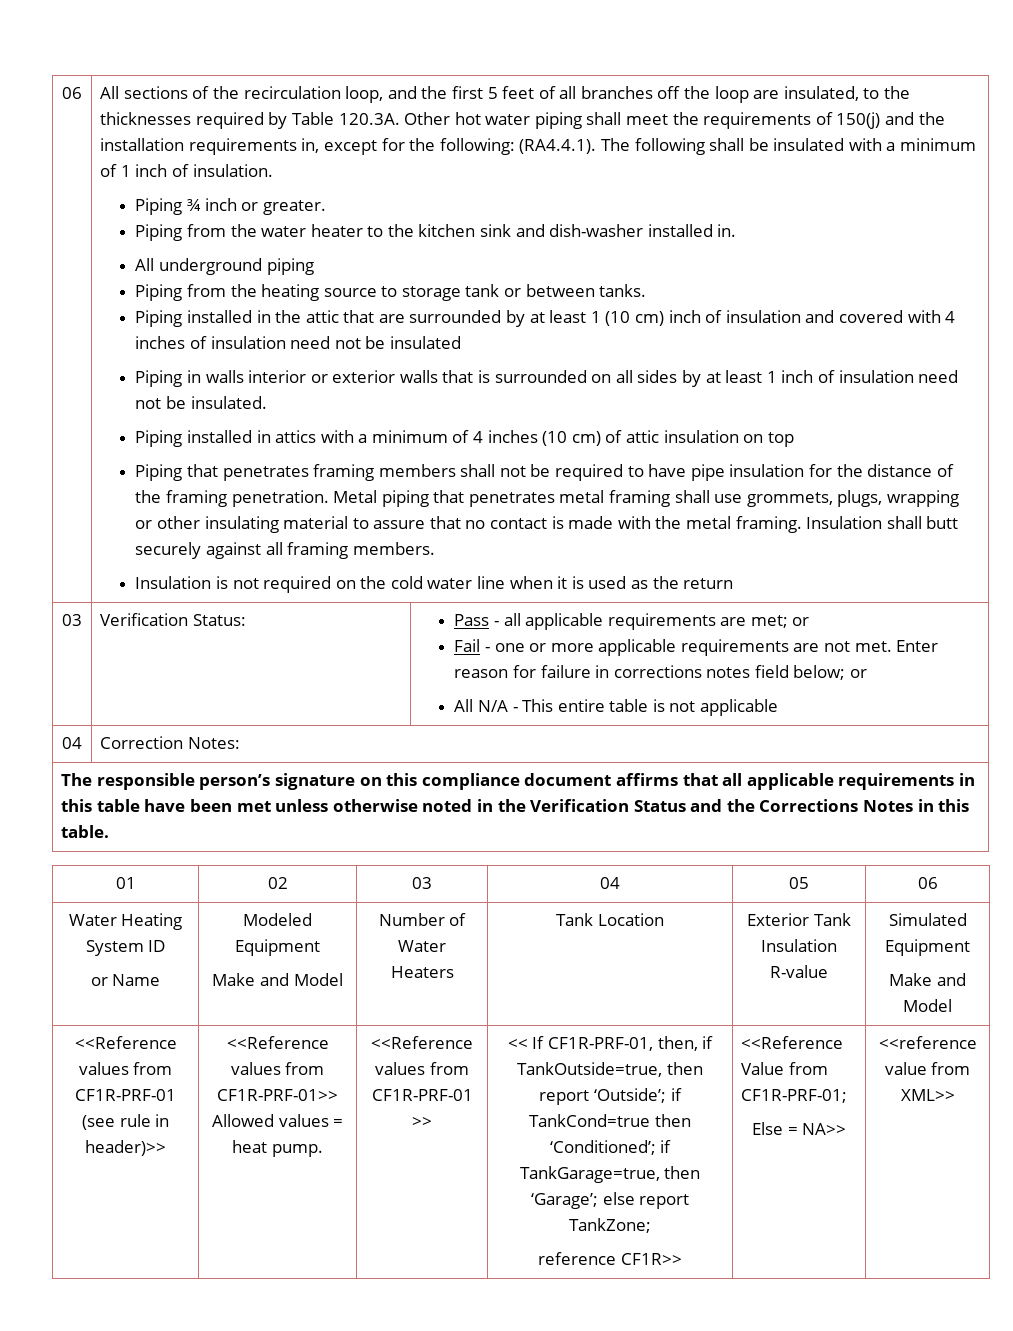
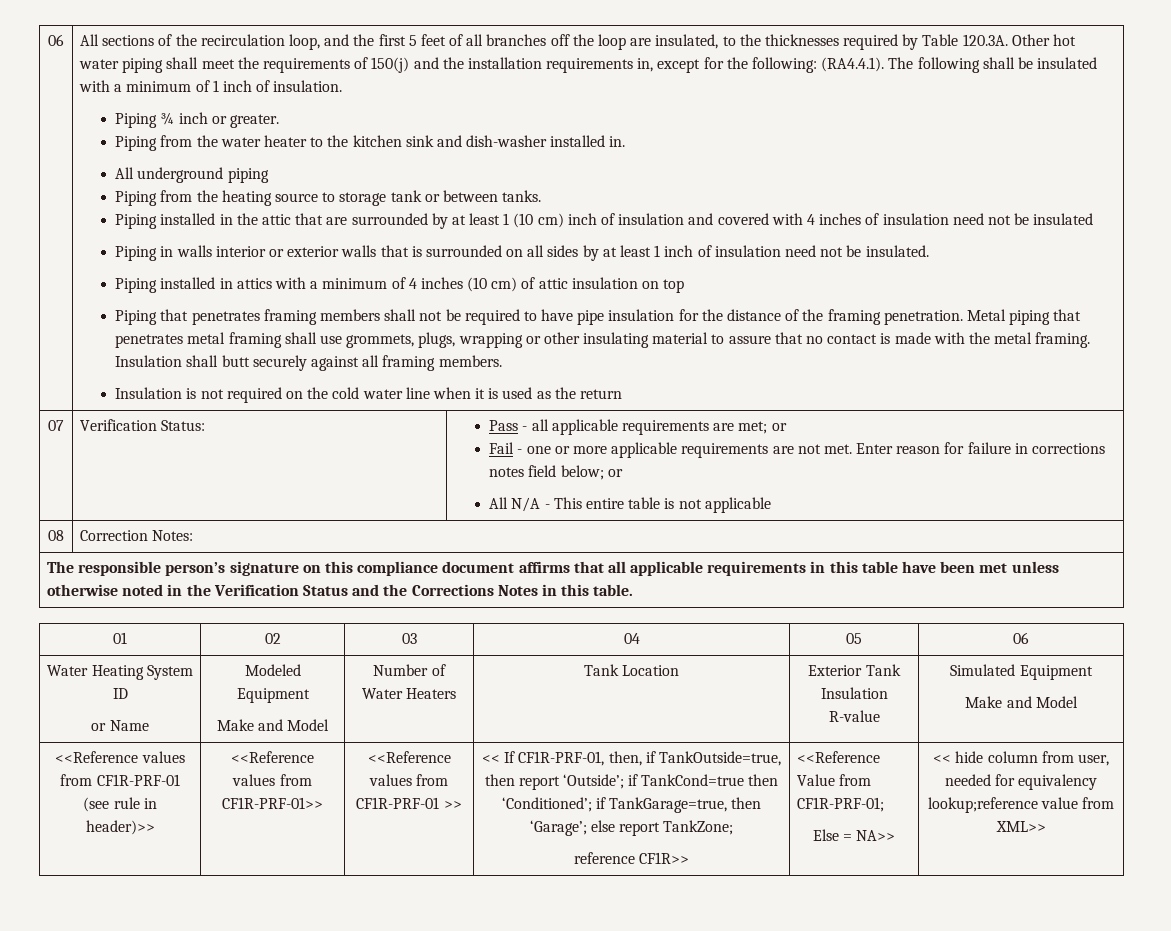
- 03 | Verification Status: | Pass - all applicable requirements are met; or
+ 07 | Verification Status: | Pass - all applicable requirements are met; or
- 04 | Correction Notes:
+ 08 | Correction Notes:
- <<Reference values from CF1R-PRF-01>> Allowed values = heat pump.
+ <<Reference values from CF1R-PRF-01>>
- <<reference value from XML>>
+ << hide column from user, needed for equivalency lookup;reference value from XML>>

